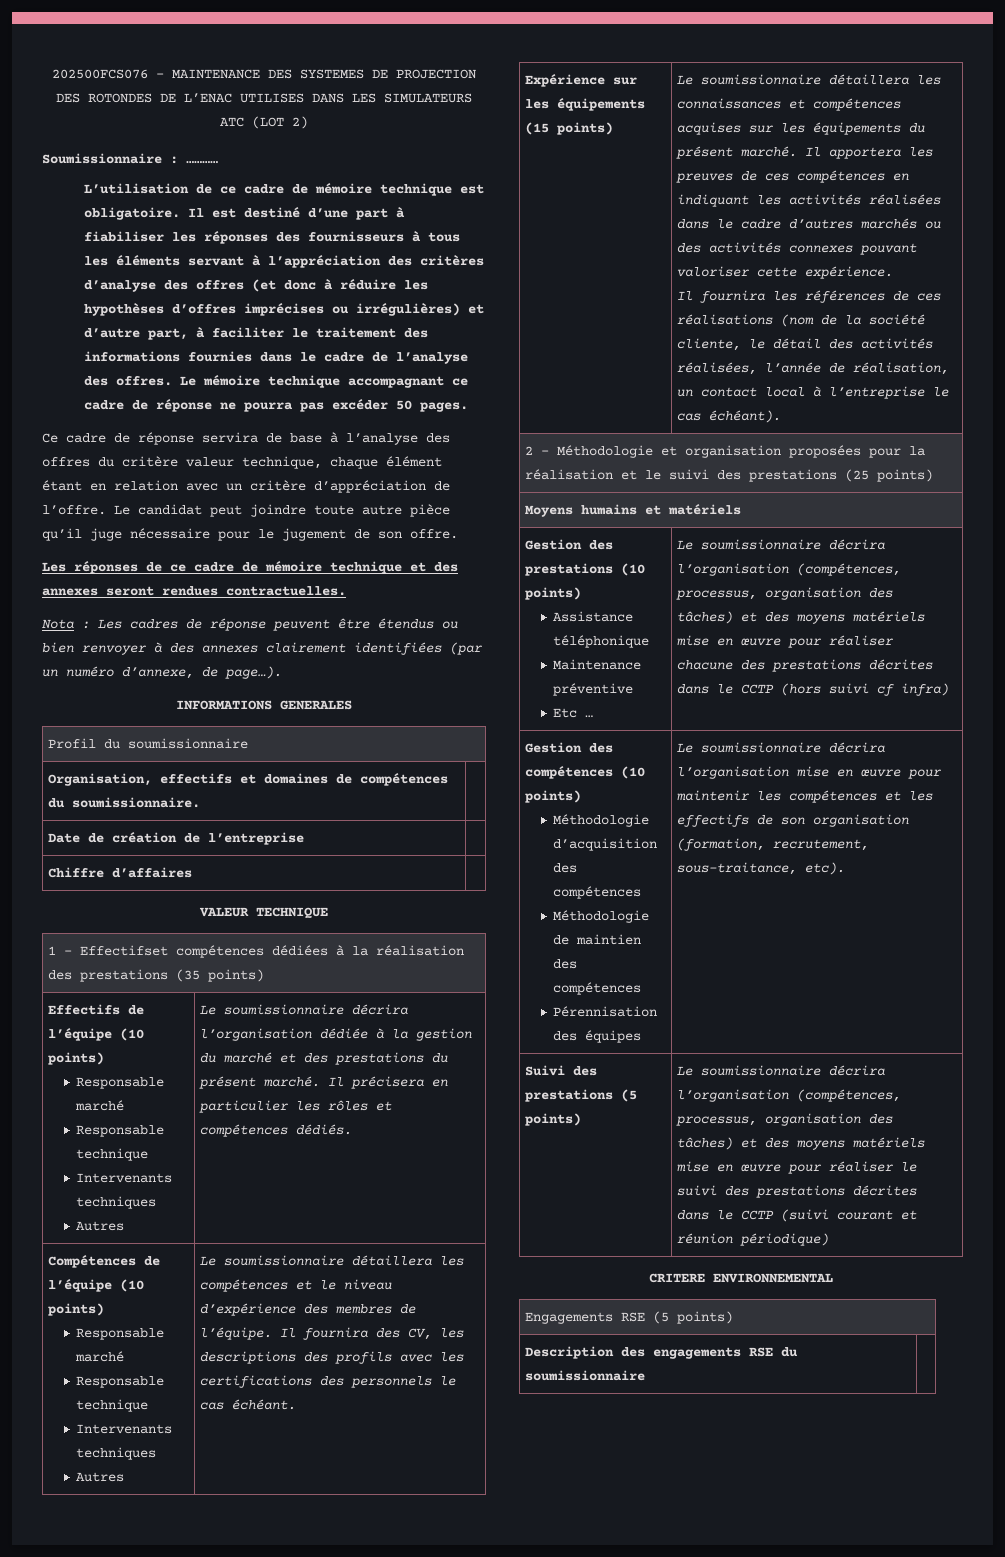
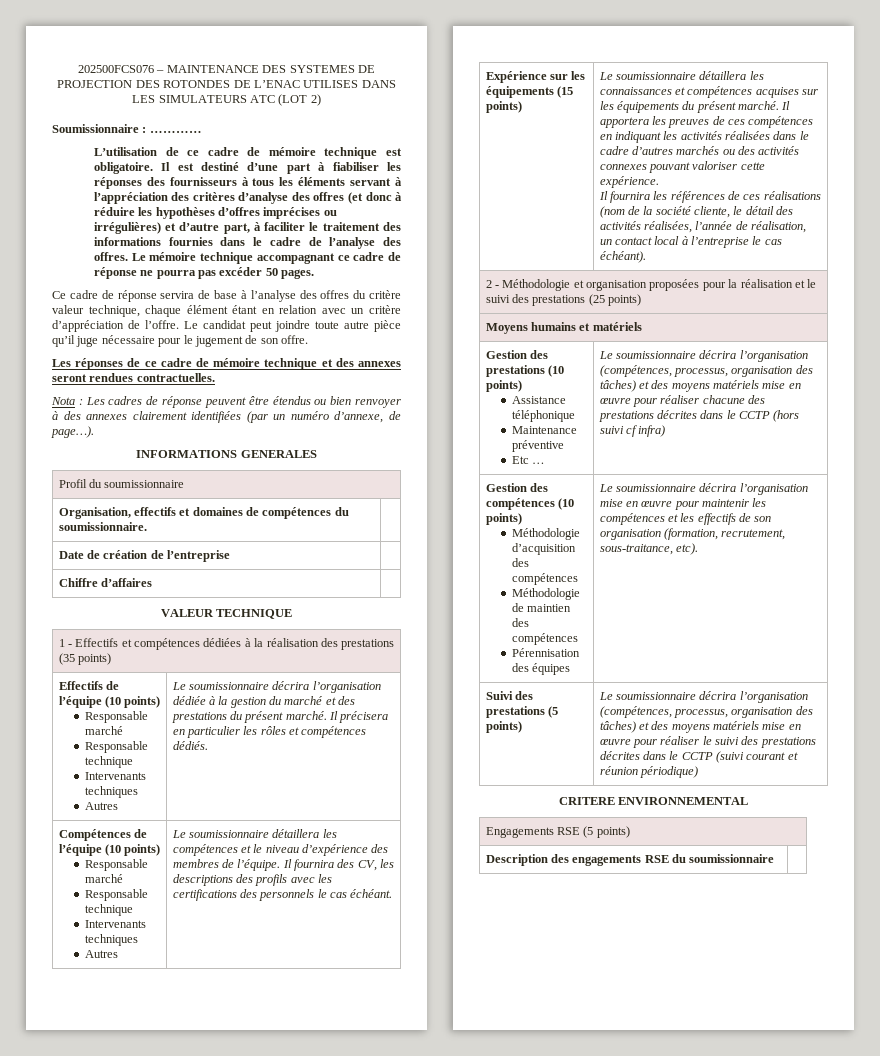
- 1 - Effectifset compétences dédiées à la réalisation des prestations (35 points)
+ 1 - Effectifs et compétences dédiées à la réalisation des prestations (35 points)

